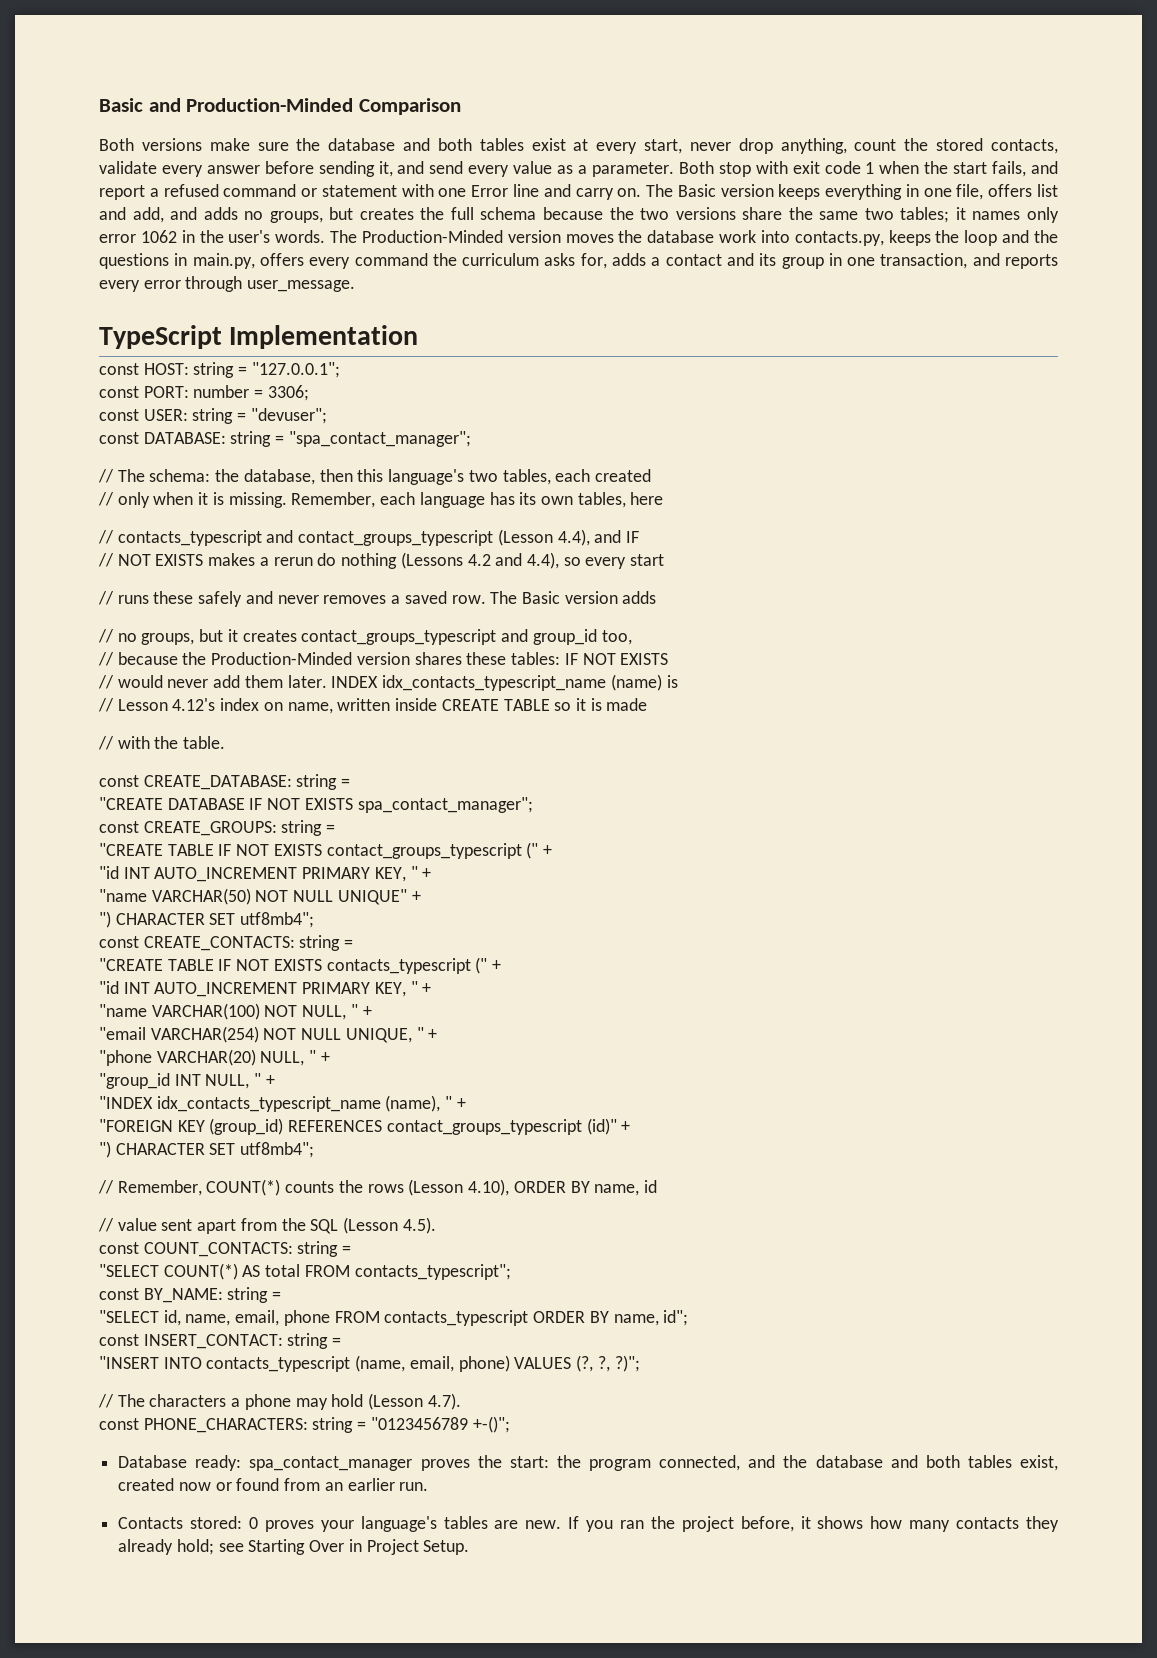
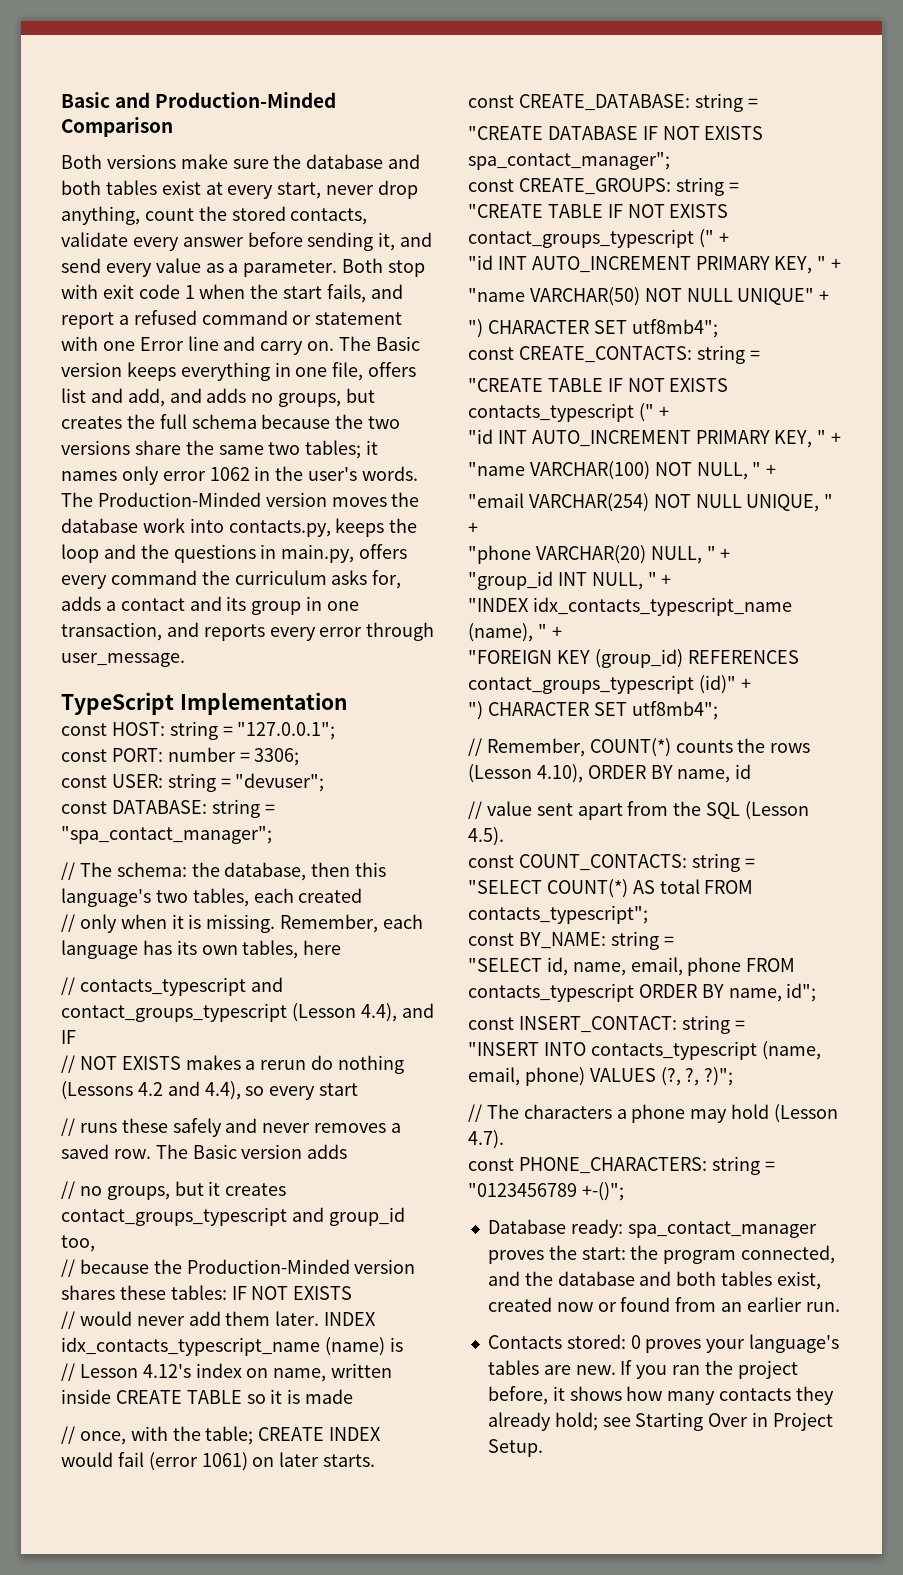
- // with the table.
+ // once, with the table; CREATE INDEX would fail (error 1061) on later starts.

